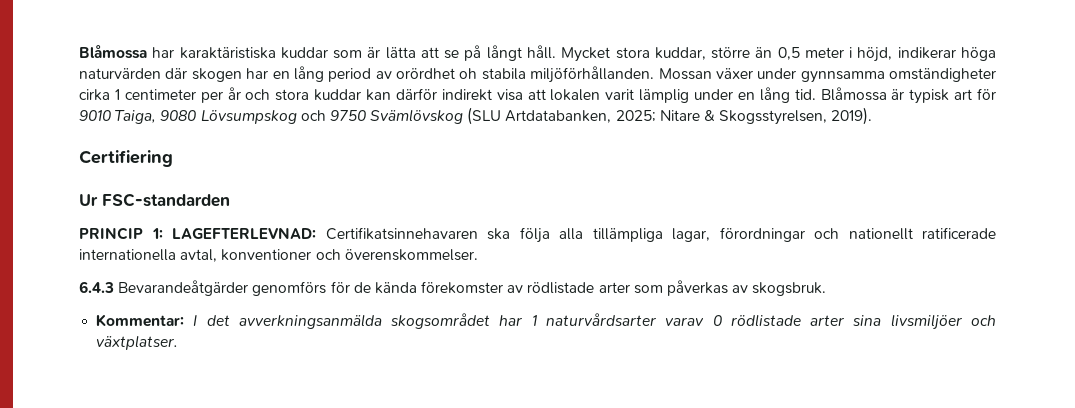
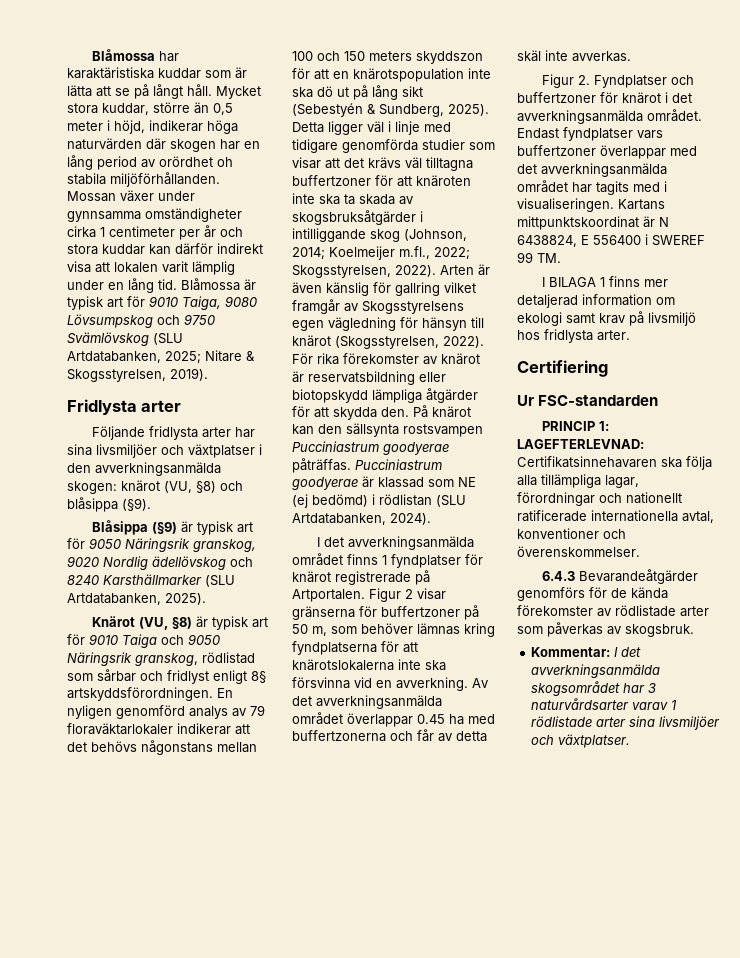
+ Fridlysta arter
+ Följande fridlysta arter har sina livsmiljöer och växtplatser i den avverkningsanmälda skogen: knärot (VU, §8) och blåsippa (§9).
+ Blåsippa (§9) är typisk art för 9050 Näringsrik granskog, 9020 Nordlig ädellövskog och 8240 Karsthällmarker (SLU Artdatabanken, 2025).
+ Knärot (VU, §8) är typisk art för 9010 Taiga och 9050 Näringsrik granskog, rödlistad som sårbar och fridlyst enligt 8§ artskyddsförordningen. En nyligen genomförd analys av 79 floraväktarlokaler indikerar att det behövs någonstans mellan 100 och 150 meters skyddszon för att en knärotspopulation inte ska dö ut på lång sikt (Sebestyén & Sundberg, 2025). Detta ligger väl i linje med tidigare genomförda studier som visar att det krävs väl tilltagna buffertzoner för att knäroten inte ska ta skada av skogsbruksåtgärder i intilliggande skog (Johnson, 2014; Koelmeijer m.fl., 2022; Skogsstyrelsen, 2022). Arten är även känslig för gallring vilket framgår av Skogsstyrelsens egen vägledning för hänsyn till knärot (Skogsstyrelsen, 2022). För rika förekomster av knärot är reservatsbildning eller biotopskydd lämpliga åtgärder för att skydda den. På knärot kan den sällsynta rostsvampen Pucciniastrum goodyerae påträffas. Pucciniastrum goodyerae är klassad som NE (ej bedömd) i rödlistan (SLU Artdatabanken, 2024).
+ I det avverkningsanmälda området finns 1 fyndplatser för knärot registrerade på Artportalen. Figur 2 visar gränserna för buffertzoner på 50 m, som behöver lämnas kring fyndplatserna för att knärotslokalerna inte ska försvinna vid en avverkning. Av det avverkningsanmälda området överlappar 0.45 ha med buffertzonerna och får av detta skäl inte avverkas.
+ Figur 2. Fyndplatser och buffertzoner för knärot i det avverkningsanmälda området. Endast fyndplatser vars buffertzoner överlappar med det avverkningsanmälda området har tagits med i visualiseringen. Kartans mittpunktskoordinat är N 6438824, E 556400 i SWEREF 99 TM.
+ I BILAGA 1 finns mer detaljerad information om ekologi samt krav på livsmiljö hos fridlysta arter.
- Kommentar: I det avverkningsanmälda skogsområdet har 1 naturvårdsarter varav 0 rödlistade arter sina livsmiljöer och växtplatser.
+ Kommentar: I det avverkningsanmälda skogsområdet har 3 naturvårdsarter varav 1 rödlistade arter sina livsmiljöer och växtplatser.

